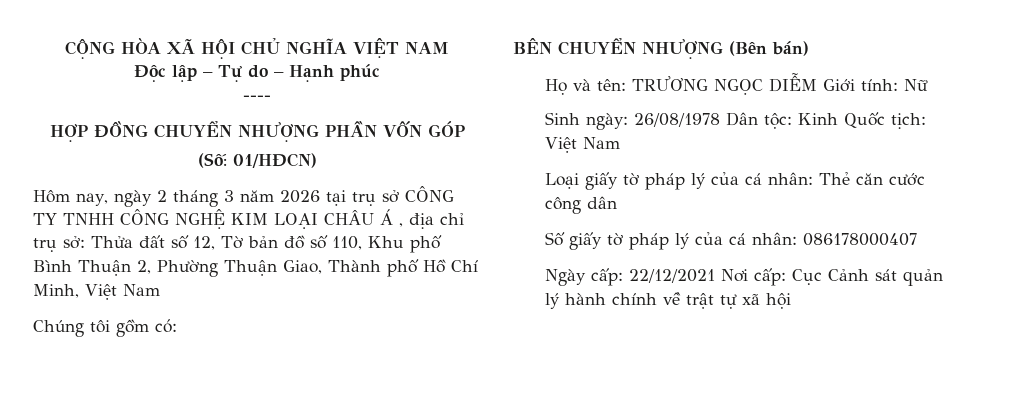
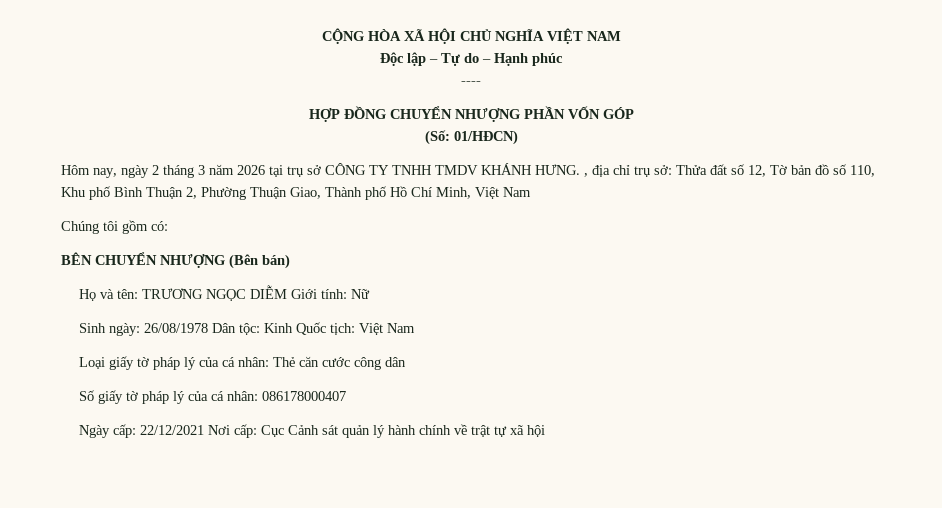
- Hôm nay, ngày 2 tháng 3 năm 2026 tại trụ sở CÔNG TY TNHH CÔNG NGHỆ KIM LOẠI CHÂU Á , địa chỉ trụ sở: Thửa đất số 12, Tờ bản đồ số 110, Khu phố Bình Thuận 2, Phường Thuận Giao, Thành phố Hồ Chí Minh, Việt Nam
+ Hôm nay, ngày 2 tháng 3 năm 2026 tại trụ sở CÔNG TY TNHH TMDV KHÁNH HƯNG. , địa chỉ trụ sở: Thửa đất số 12, Tờ bản đồ số 110, Khu phố Bình Thuận 2, Phường Thuận Giao, Thành phố Hồ Chí Minh, Việt Nam

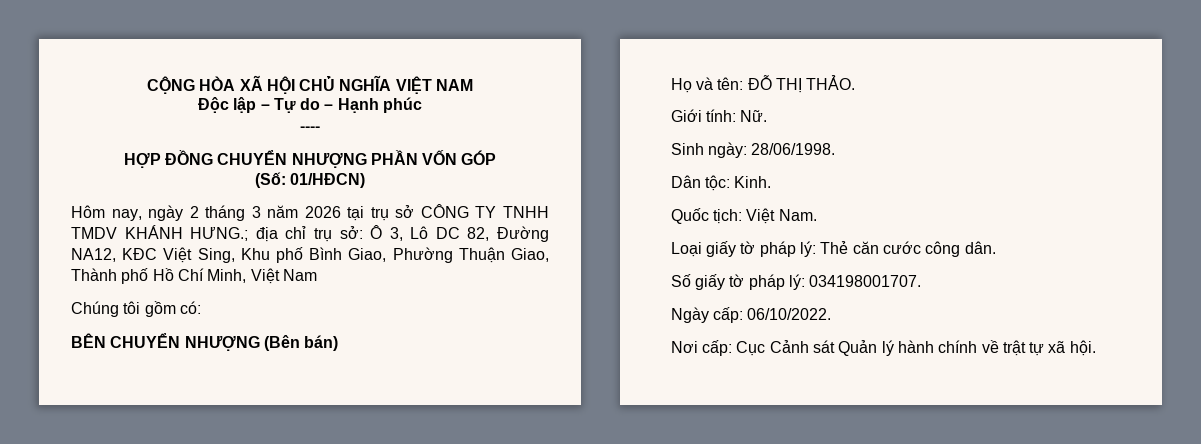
- Hôm nay, ngày 2 tháng 3 năm 2026 tại trụ sở CÔNG TY TNHH TMDV KHÁNH HƯNG. , địa chỉ trụ sở: Thửa đất số 12, Tờ bản đồ số 110, Khu phố Bình Thuận 2, Phường Thuận Giao, Thành phố Hồ Chí Minh, Việt Nam
+ Hôm nay, ngày 2 tháng 3 năm 2026 tại trụ sở CÔNG TY TNHH TMDV KHÁNH HƯNG.; địa chỉ trụ sở: Ô 3, Lô DC 82, Đường NA12, KĐC Việt Sing, Khu phố Bình Giao, Phường Thuận Giao, Thành phố Hồ Chí Minh, Việt Nam
- Họ và tên: TRƯƠNG NGỌC DIỄM Giới tính: Nữ
+ Họ và tên: ĐỖ THỊ THẢO.
+ Giới tính: Nữ.
- Sinh ngày: 26/08/1978 Dân tộc: Kinh Quốc tịch: Việt Nam
+ Sinh ngày: 28/06/1998.
+ Dân tộc: Kinh.
+ Quốc tịch: Việt Nam.
- Loại giấy tờ pháp lý của cá nhân: Thẻ căn cước công dân
+ Loại giấy tờ pháp lý: Thẻ căn cước công dân.
- Số giấy tờ pháp lý của cá nhân: 086178000407
+ Số giấy tờ pháp lý: 034198001707.
- Ngày cấp: 22/12/2021 Nơi cấp: Cục Cảnh sát quản lý hành chính về trật tự xã hội
+ Ngày cấp: 06/10/2022.
+ Nơi cấp: Cục Cảnh sát Quản lý hành chính về trật tự xã hội.

